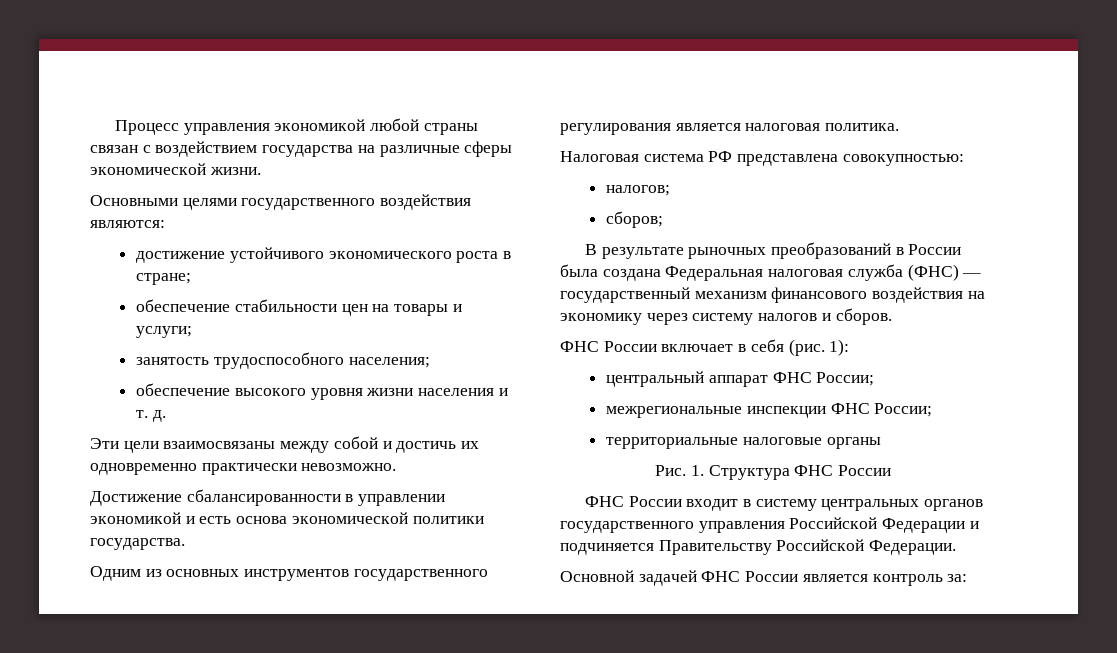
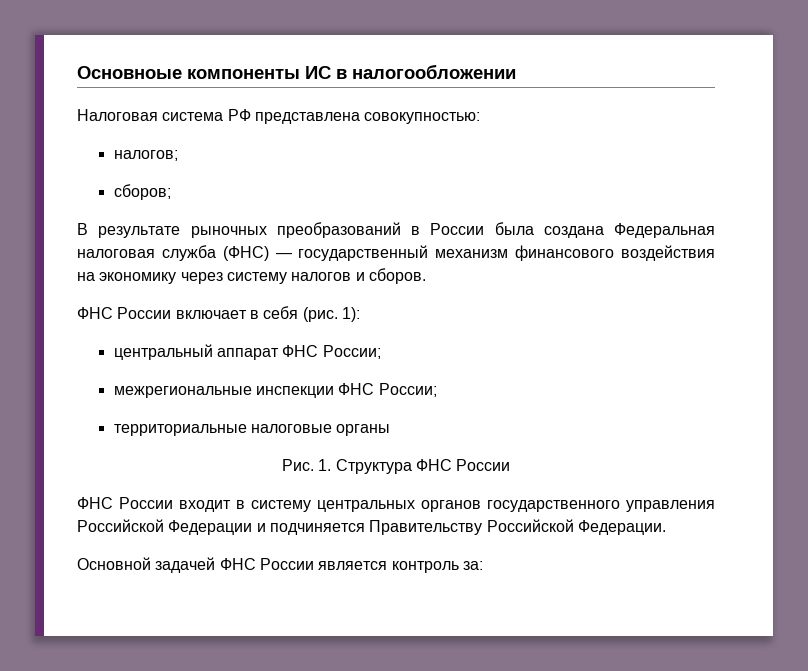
- Процесс управления экономикой любой страны связан с воздействием государства на различные сферы экономической жизни.
- Основными целями государственного воздействия являются:
- достижение устойчивого экономического роста в стране;
- обеспечение стабильности цен на товары и услуги;
- занятость трудоспособного населения;
- обеспечение высокого уровня жизни населения и т. д.
- Эти цели взаимосвязаны между собой и достичь их одновременно практически невозможно.
- Достижение сбалансированности в управлении экономикой и есть основа экономической политики государства.
- Одним из основных инструментов государственного регулирования является налоговая политика.
+ Основноые компоненты ИС в налогообложении

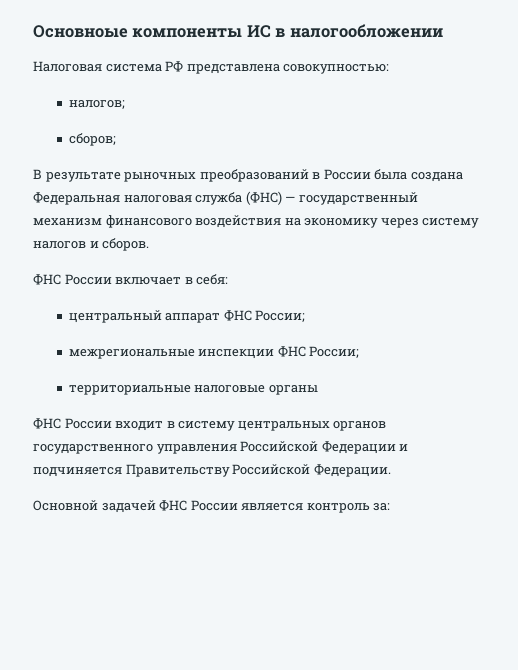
- ФНС России включает в себя (рис. 1):
+ ФНС России включает в себя:
- Рис. 1. Структура ФНС России

